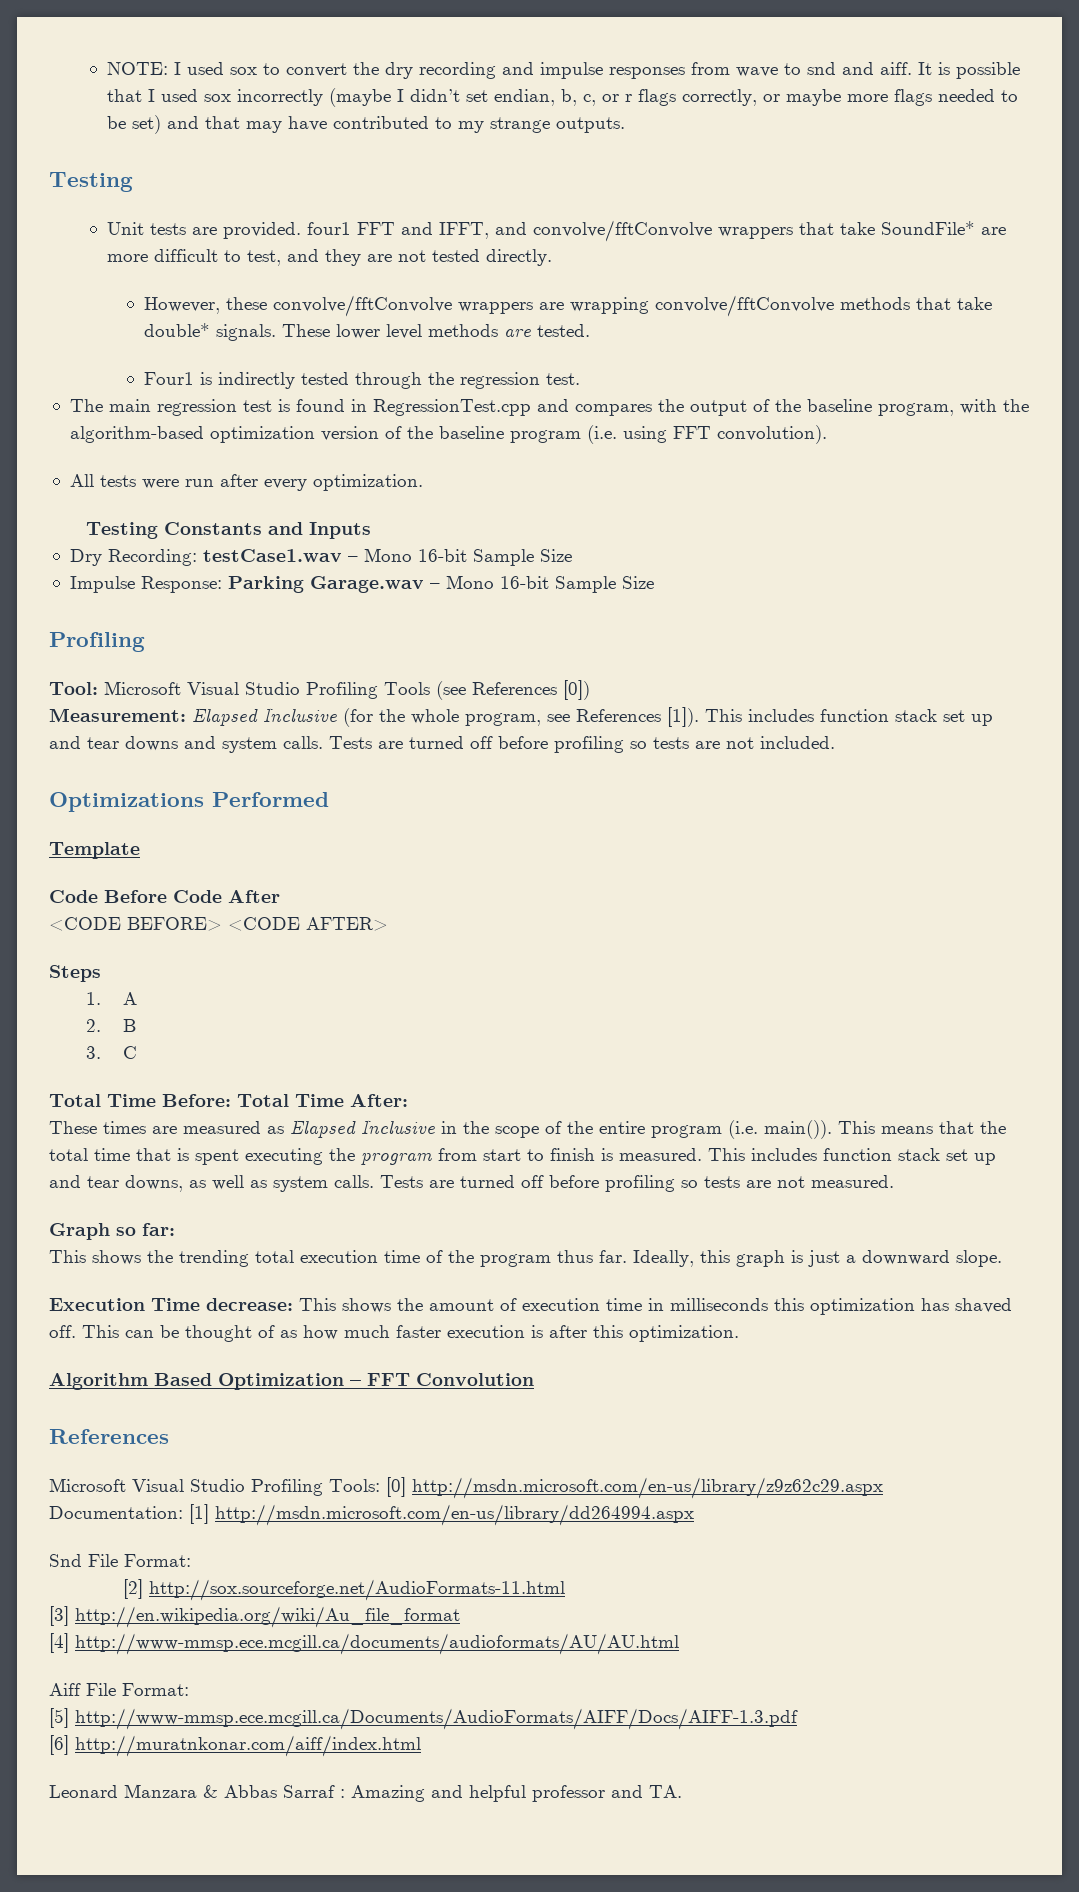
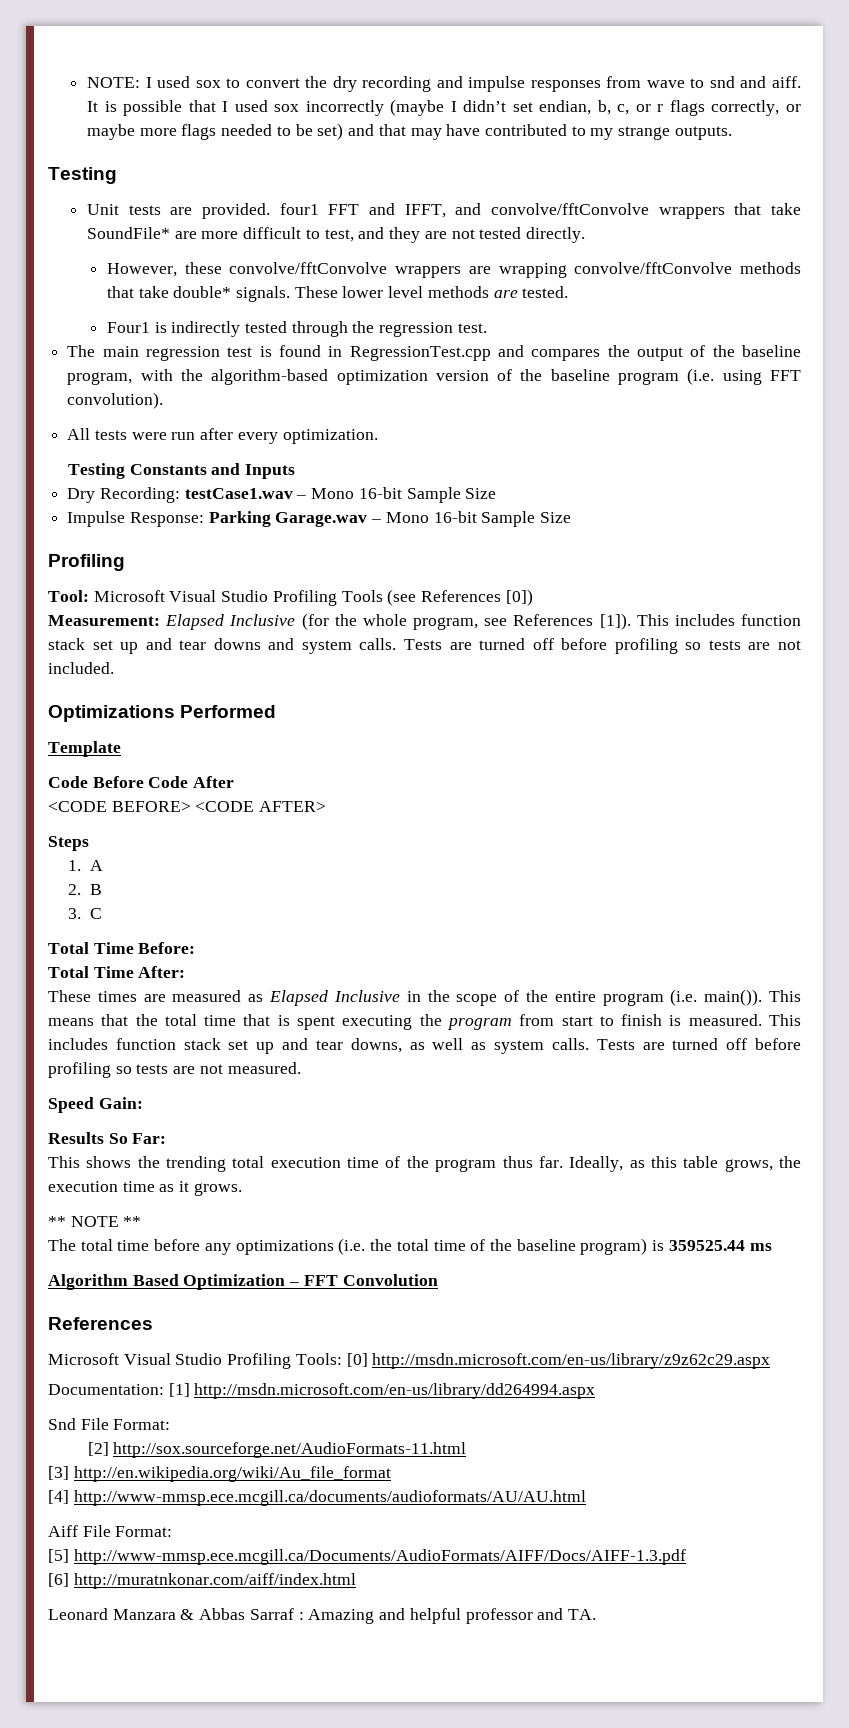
- Total Time Before: Total Time After:
+ Total Time Before:
+ Total Time After:
- Graph so far:
+ Speed Gain:
+ Results So Far:
- Ideally, this graph is just a downward slope.
- Execution Time decrease: This shows the amount of execution time in milliseconds this optimization has shaved off. This can be thought of as how much faster execution is after this optimization.
+ Ideally, as this table grows, the execution time as it grows.
+ ** NOTE **
+ The total time before any optimizations (i.e. the total time of the baseline program) is 359525.44 ms

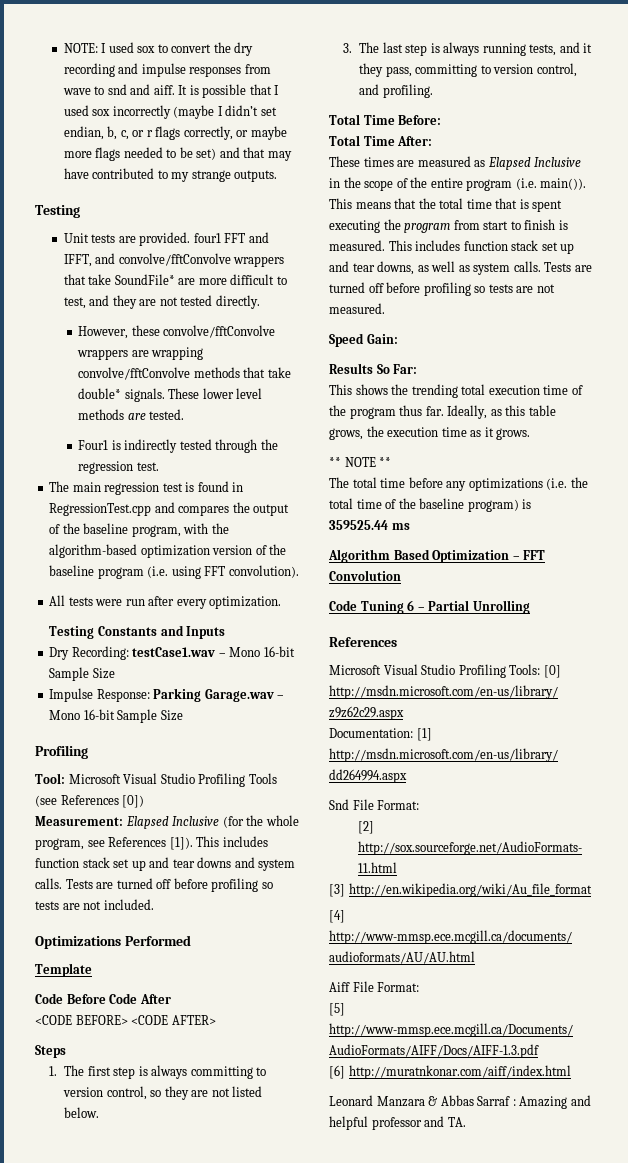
- 1. A
- 2. B
- 3. C
+ 1. The first step is always committing to version control, so they are not listed below.
+ 3. The last step is always running tests, and it they pass, committing to version control, and profiling.
+ Code Tuning 6 – Partial Unrolling

